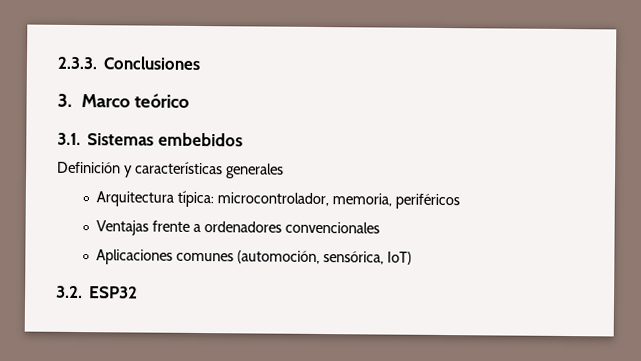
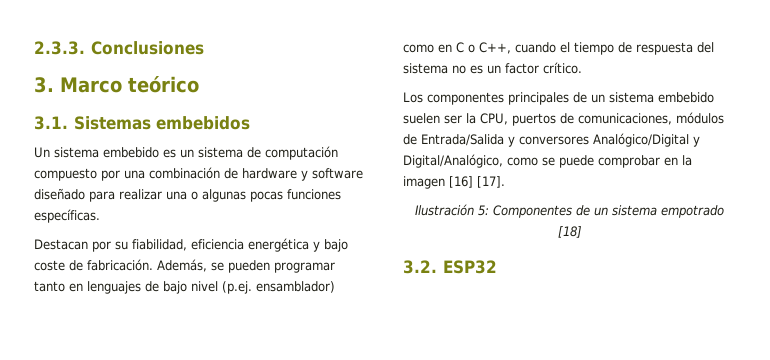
- Definición y características generales
- Arquitectura típica: microcontrolador, memoria, periféricos
- Ventajas frente a ordenadores convencionales
- Aplicaciones comunes (automoción, sensórica, IoT)
+ Un sistema embebido es un sistema de computación compuesto por una combinación de hardware y software diseñado para realizar una o algunas pocas funciones específicas.
+ Destacan por su fiabilidad, eficiencia energética y bajo coste de fabricación. Además, se pueden programar tanto en lenguajes de bajo nivel (p.ej. ensamblador) como en C o C++, cuando el tiempo de respuesta del sistema no es un factor crítico.
+ Los componentes principales de un sistema embebido suelen ser la CPU, puertos de comunicaciones, módulos de Entrada/Salida y conversores Analógico/Digital y Digital/Analógico, como se puede comprobar en la imagen [16] [17].
+ Ilustración 5: Componentes de un sistema empotrado [18]

